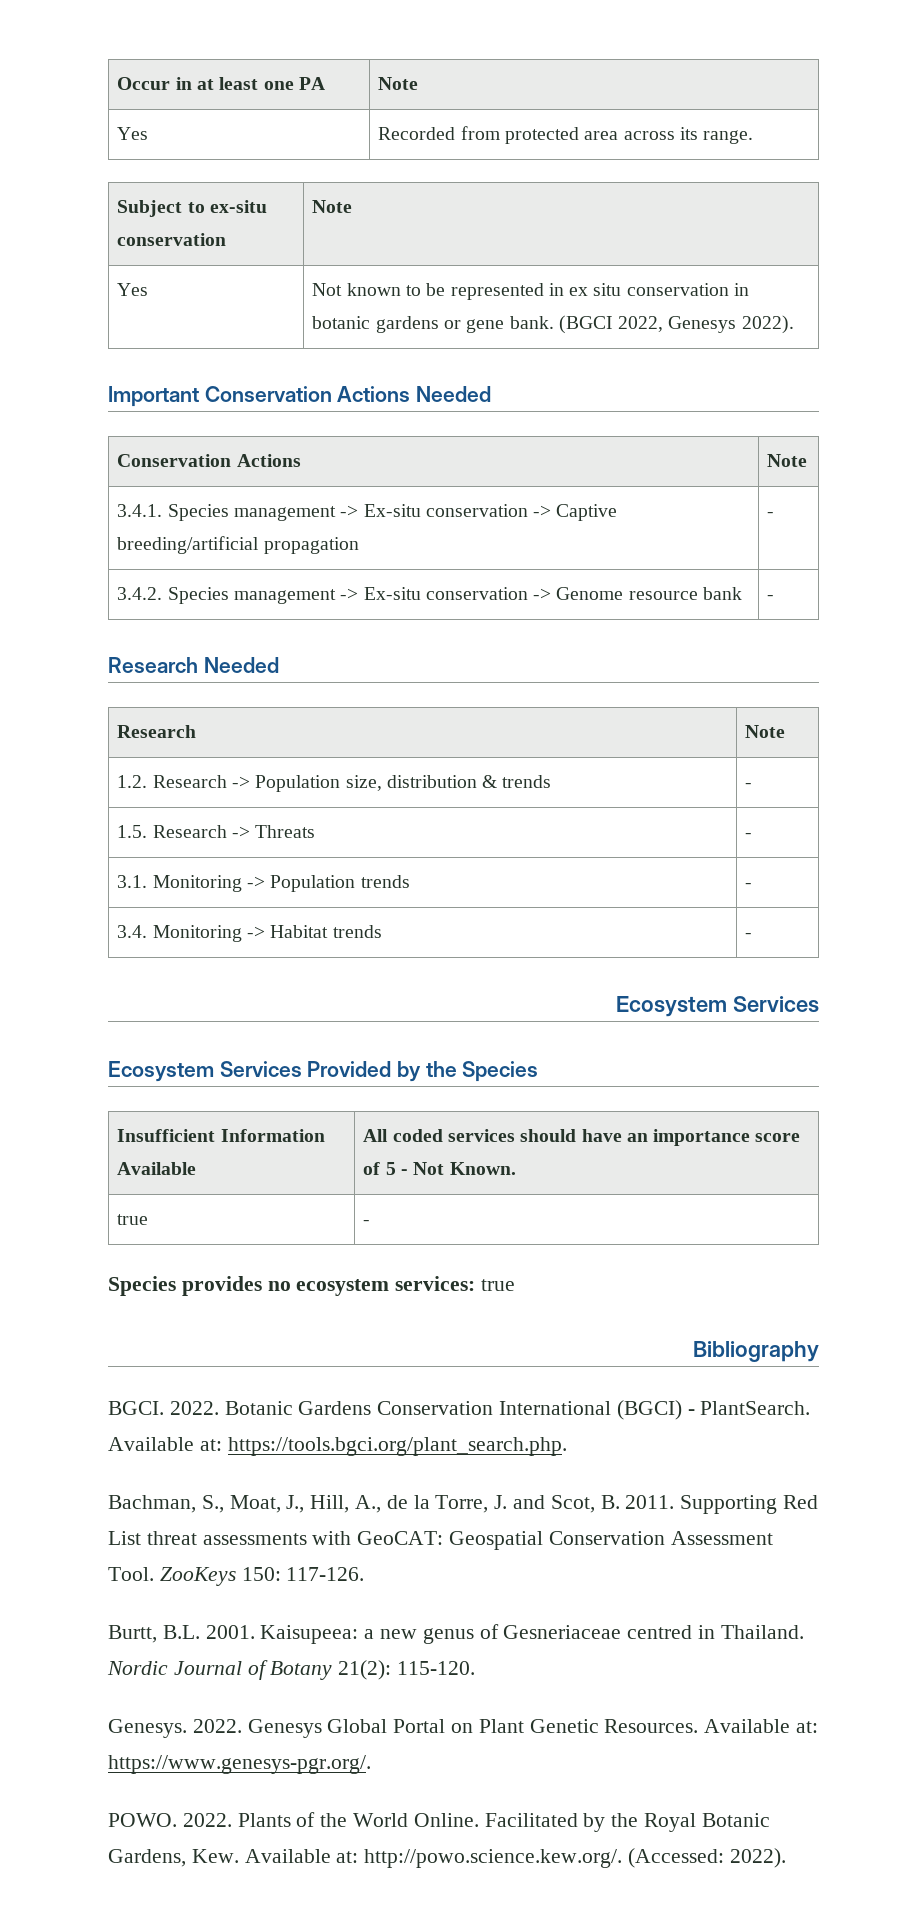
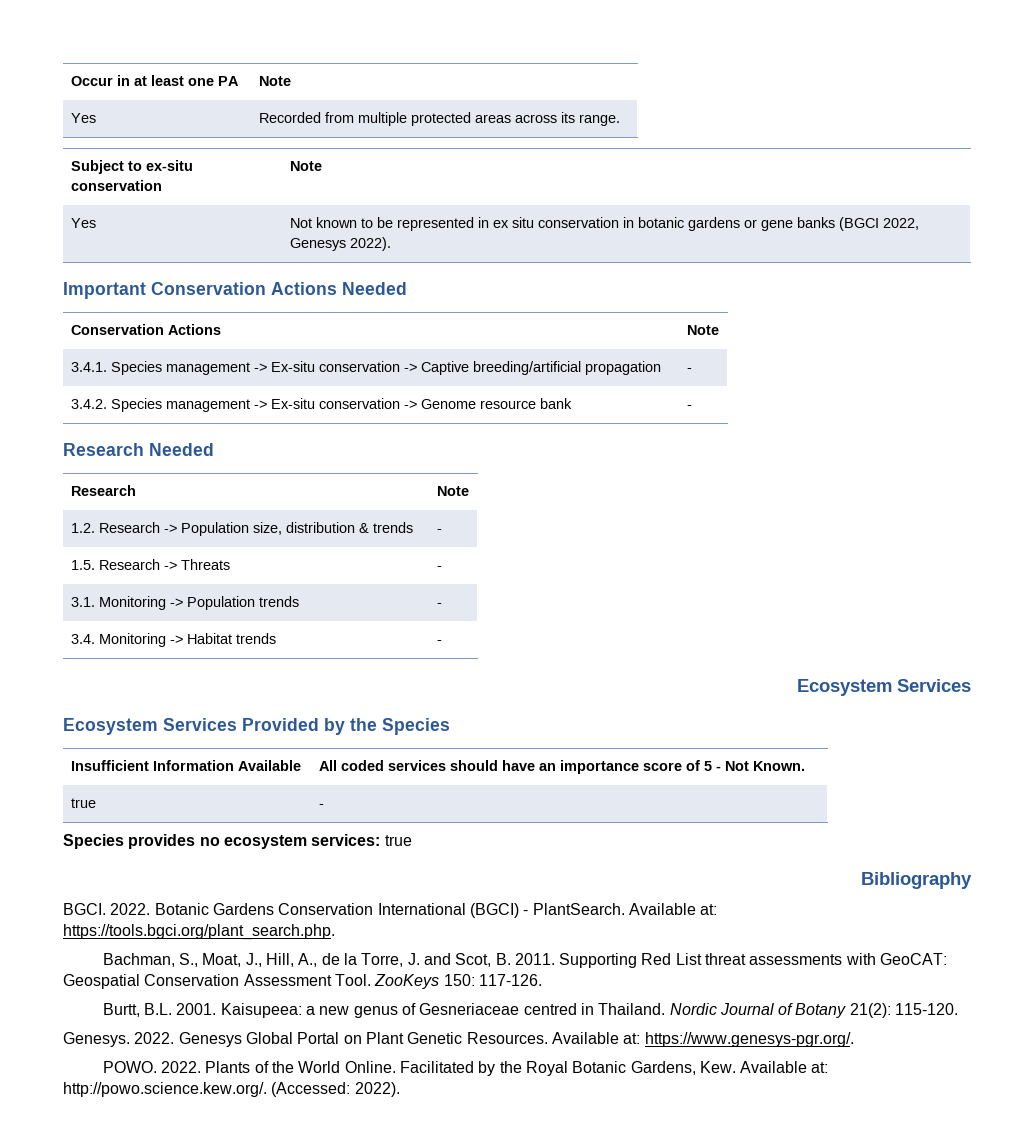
- Yes | Recorded from protected area across its range.
+ Yes | Recorded from multiple protected areas across its range.
- Yes | Not known to be represented in ex situ conservation in botanic gardens or gene bank. (BGCI 2022, Genesys 2022).
+ Yes | Not known to be represented in ex situ conservation in botanic gardens or gene banks (BGCI 2022, Genesys 2022).

